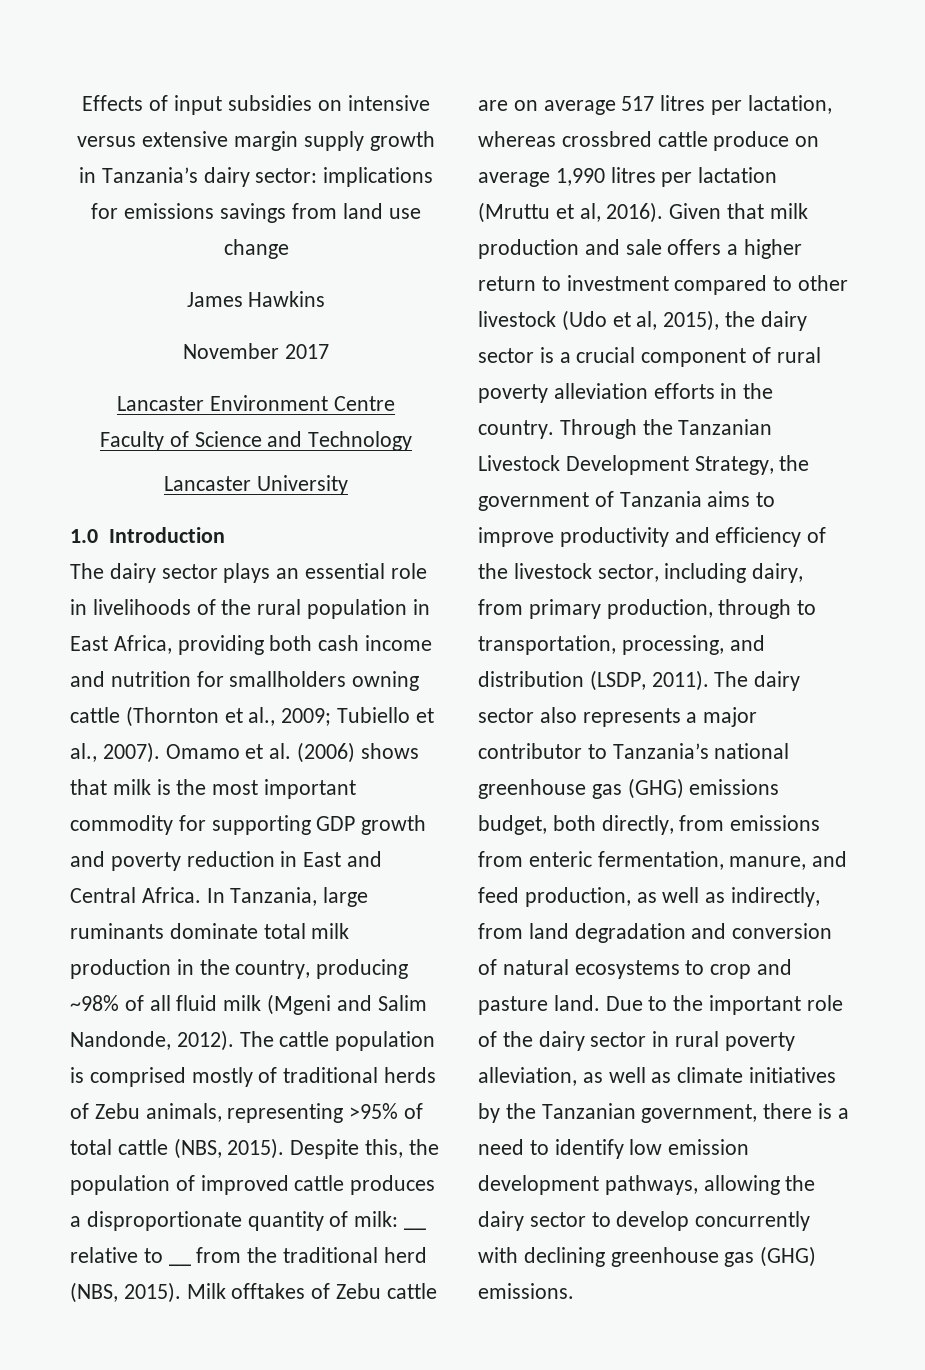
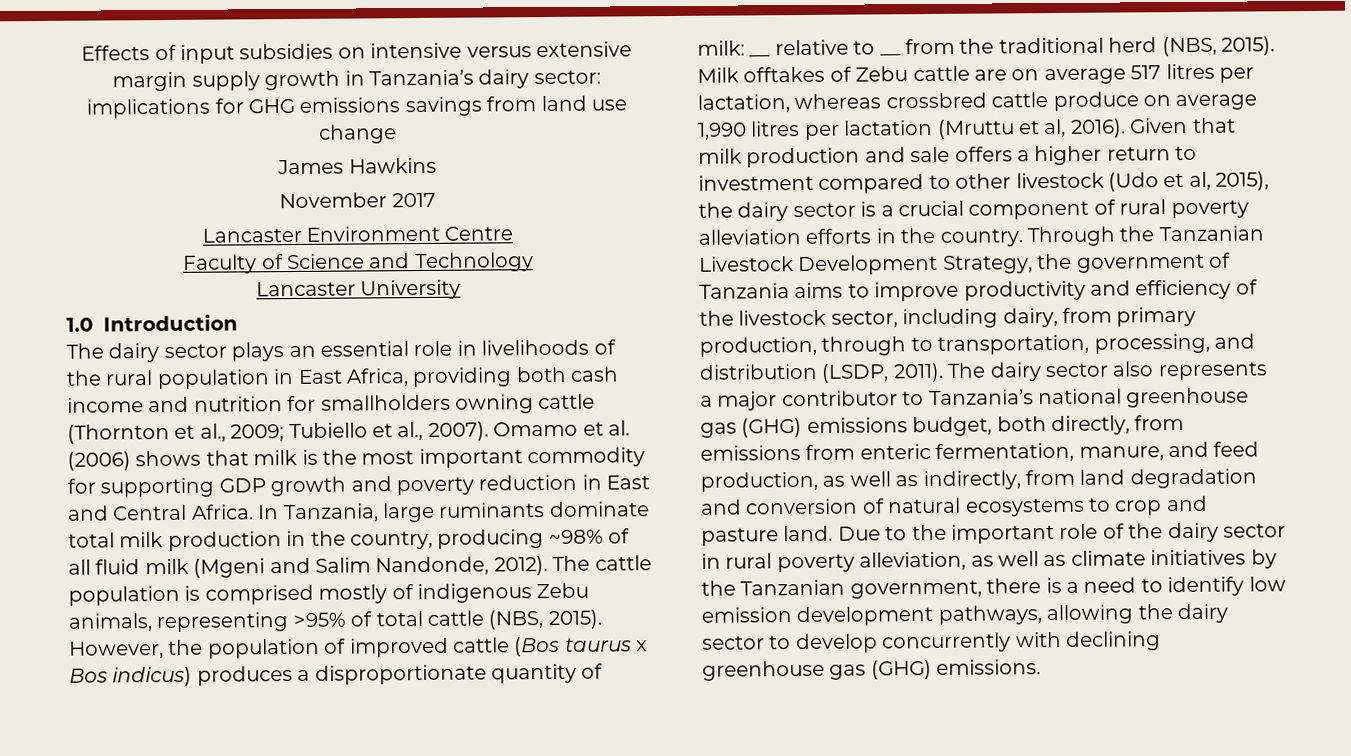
- Effects of input subsidies on intensive versus extensive margin supply growth in Tanzania’s dairy sector: implications for emissions savings from land use change
+ Effects of input subsidies on intensive versus extensive margin supply growth in Tanzania’s dairy sector: implications for GHG emissions savings from land use change
- The cattle population is comprised mostly of traditional herds of Zebu animals, representing >95% of total cattle (NBS, 2015).
+ The cattle population is comprised mostly of indigenous Zebu animals, representing >95% of total cattle (NBS, 2015).
- Despite this, the population of improved cattle produces a disproportionate quantity of milk: __ relative to __ from the traditional herd (NBS, 2015).
+ However, the population of improved cattle (Bos taurus x Bos indicus) produces a disproportionate quantity of milk: __ relative to __ from the traditional herd (NBS, 2015).

